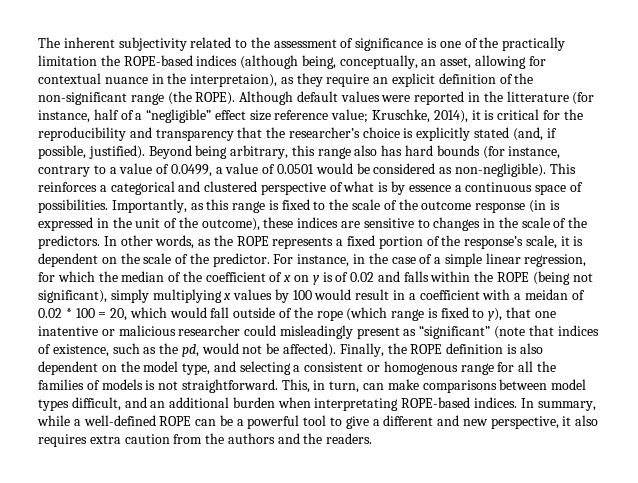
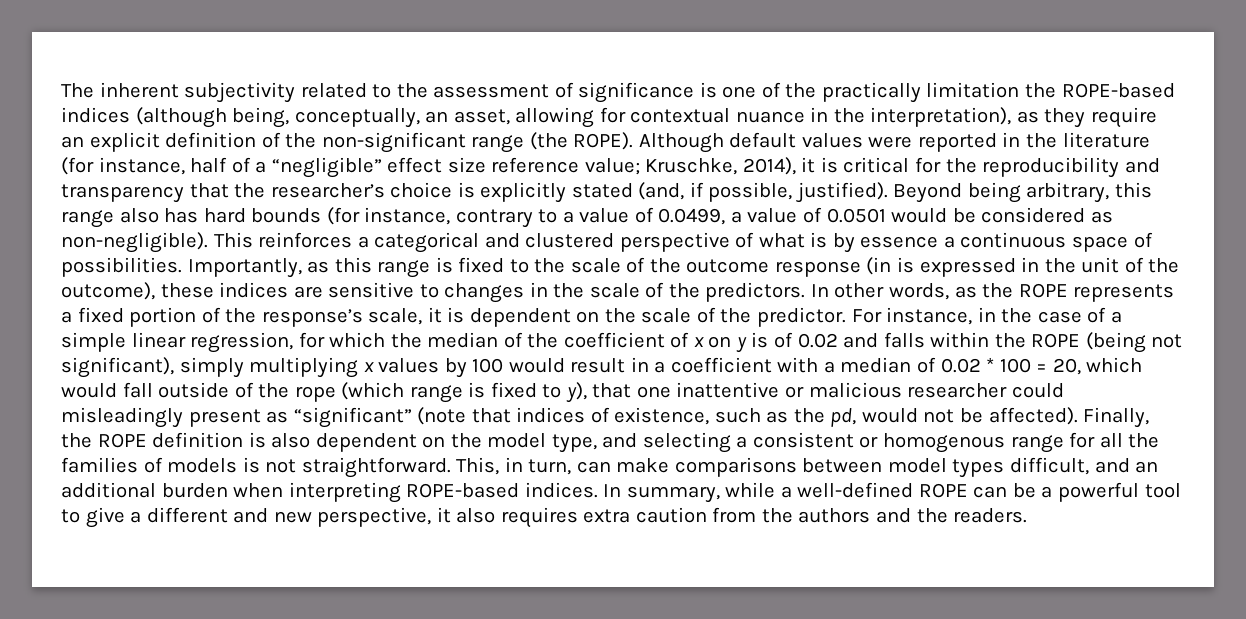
- The inherent subjectivity related to the assessment of significance is one of the practically limitation the ROPE-based indices (although being, conceptually, an asset, allowing for contextual nuance in the interpretaion), as they require an explicit definition of the non-significant range (the ROPE).
+ The inherent subjectivity related to the assessment of significance is one of the practically limitation the ROPE-based indices (although being, conceptually, an asset, allowing for contextual nuance in the interpretation), as they require an explicit definition of the non-significant range (the ROPE).
- Although default values were reported in the litterature (for instance, half of a “negligible” effect size reference value; Kruschke, 2014), it is critical for the reproducibility and transparency that the researcher’s choice is explicitly stated (and, if possible, justified).
+ Although default values were reported in the literature (for instance, half of a “negligible” effect size reference value; Kruschke, 2014), it is critical for the reproducibility and transparency that the researcher’s choice is explicitly stated (and, if possible, justified).
- For instance, in the case of a simple linear regression, for which the median of the coefficient of x on y is of 0.02 and falls within the ROPE (being not significant), simply multiplying x values by 100 would result in a coefficient with a meidan of 0.02 * 100 = 20, which would fall outside of the rope (which range is fixed to y), that one inatentive or malicious researcher could misleadingly present as “significant” (note that indices of existence, such as the pd, would not be affected).
+ For instance, in the case of a simple linear regression, for which the median of the coefficient of x on y is of 0.02 and falls within the ROPE (being not significant), simply multiplying x values by 100 would result in a coefficient with a median of 0.02 * 100 = 20, which would fall outside of the rope (which range is fixed to y), that one inattentive or malicious researcher could misleadingly present as “significant” (note that indices of existence, such as the pd, would not be affected).
- This, in turn, can make comparisons between model types difficult, and an additional burden when interpretating ROPE-based indices.
+ This, in turn, can make comparisons between model types difficult, and an additional burden when interpreting ROPE-based indices.

